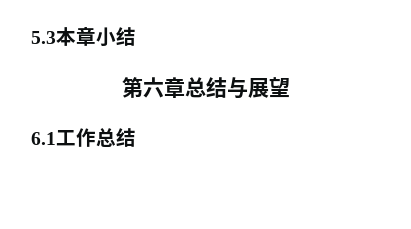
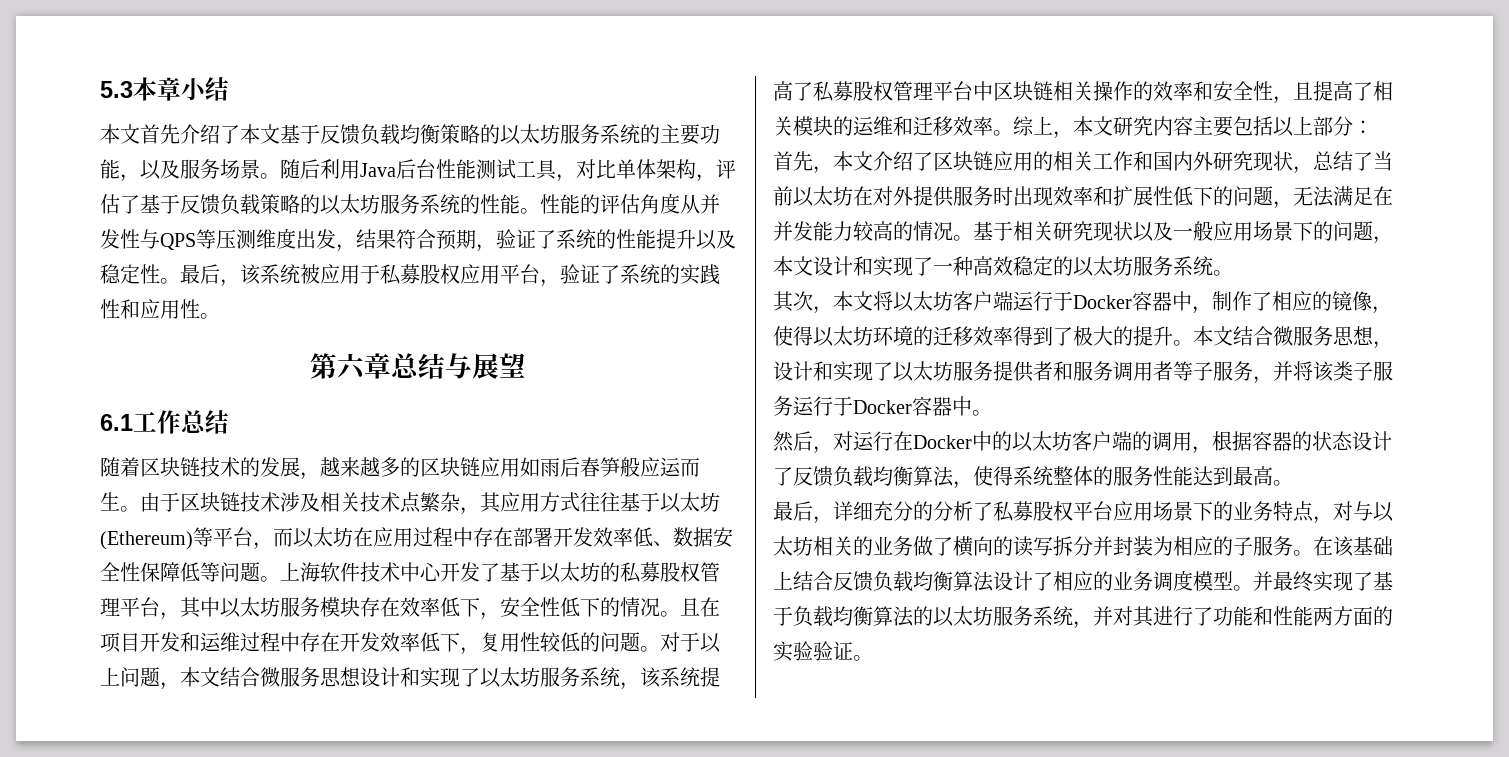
+ 本文首先介绍了本文基于反馈负载均衡策略的以太坊服务系统的主要功能，以及服务场景。随后利用Java后台性能测试工具，对比单体架构，评估了基于反馈负载策略的以太坊服务系统的性能。性能的评估角度从并发性与QPS等压测维度出发，结果符合预期，验证了系统的性能提升以及稳定性。最后，该系统被应用于私募股权应用平台，验证了系统的实践性和应用性。
+ 随着区块链技术的发展，越来越多的区块链应用如雨后春笋般应运而生。由于区块链技术涉及相关技术点繁杂，其应用方式往往基于以太坊(Ethereum)等平台，而以太坊在应用过程中存在部署开发效率低、数据安全性保障低等问题。上海软件技术中心开发了基于以太坊的私募股权管理平台，其中以太坊服务模块存在效率低下，安全性低下的情况。且在项目开发和运维过程中存在开发效率低下，复用性较低的问题。对于以上问题，本文结合微服务思想设计和实现了以太坊服务系统，该系统提高了私募股权管理平台中区块链相关操作的效率和安全性，且提高了相关模块的运维和迁移效率。综上，本文研究内容主要包括以上部分：
+ 首先，本文介绍了区块链应用的相关工作和国内外研究现状，总结了当前以太坊在对外提供服务时出现效率和扩展性低下的问题，无法满足在并发能力较高的情况。基于相关研究现状以及一般应用场景下的问题，本文设计和实现了一种高效稳定的以太坊服务系统。
+ 其次，本文将以太坊客户端运行于Docker容器中，制作了相应的镜像，使得以太坊环境的迁移效率得到了极大的提升。本文结合微服务思想，设计和实现了以太坊服务提供者和服务调用者等子服务，并将该类子服务运行于Docker容器中。
+ 然后，对运行在Docker中的以太坊客户端的调用，根据容器的状态设计了反馈负载均衡算法，使得系统整体的服务性能达到最高。
+ 最后，详细充分的分析了私募股权平台应用场景下的业务特点，对与以太坊相关的业务做了横向的读写拆分并封装为相应的子服务。在该基础上结合反馈负载均衡算法设计了相应的业务调度模型。并最终实现了基于负载均衡算法的以太坊服务系统，并对其进行了功能和性能两方面的实验验证。

